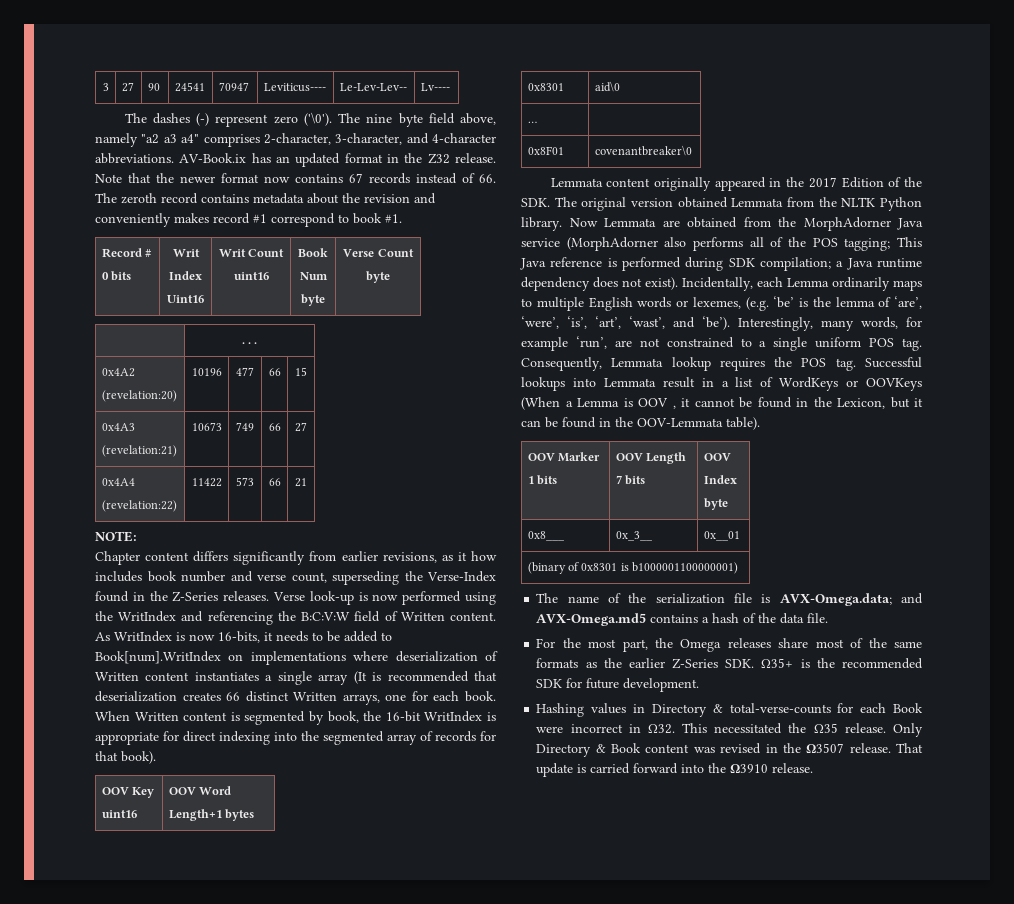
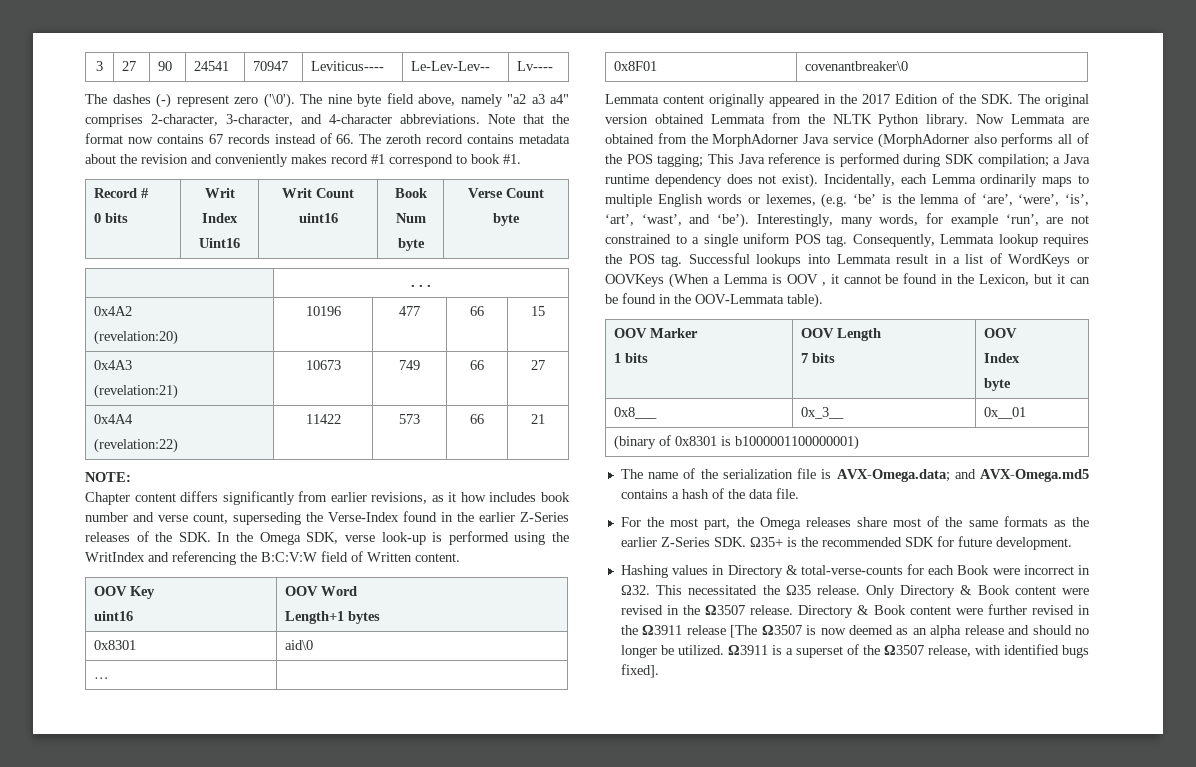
- AV-Book.ix has an updated format in the Z32 release.
- Note that the newer format now contains 67 records instead of 66. The zeroth record contains metadata about the revision and conveniently makes record #1 correspond to book #1.
+ Note that the format now contains 67 records instead of 66. The zeroth record contains metadata about the revision and conveniently makes record #1 correspond to book #1.
- Chapter content differs significantly from earlier revisions, as it how includes book number and verse count, superseding the Verse-Index found in the Z-Series releases. Verse look-up is now performed using the WritIndex and referencing the B:C:V:W field of Written content. As WritIndex is now 16-bits, it needs to be added to Book[num].WritIndex on implementations where deserialization of Written content instantiates a single array (It is recommended that deserialization creates 66 distinct Written arrays, one for each book. When Written content is segmented by book, the 16-bit WritIndex is appropriate for direct indexing into the segmented array of records for that book).
+ Chapter content differs significantly from earlier revisions, as it how includes book number and verse count, superseding the Verse-Index found in the earlier Z-Series releases of the SDK. In the Omega SDK, verse look-up is performed using the WritIndex and referencing the B:C:V:W field of Written content.
- Only Directory & Book content was revised in the Ω3507 release.
+ Only Directory & Book content were revised in the Ω3507 release.
- That update is carried forward into the Ω3910 release.
+ Directory & Book content were further revised in the Ω3911 release [The Ω3507 is now deemed as an alpha release and should no longer be utilized. Ω3911 is a superset of the Ω3507 release, with identified bugs fixed].

